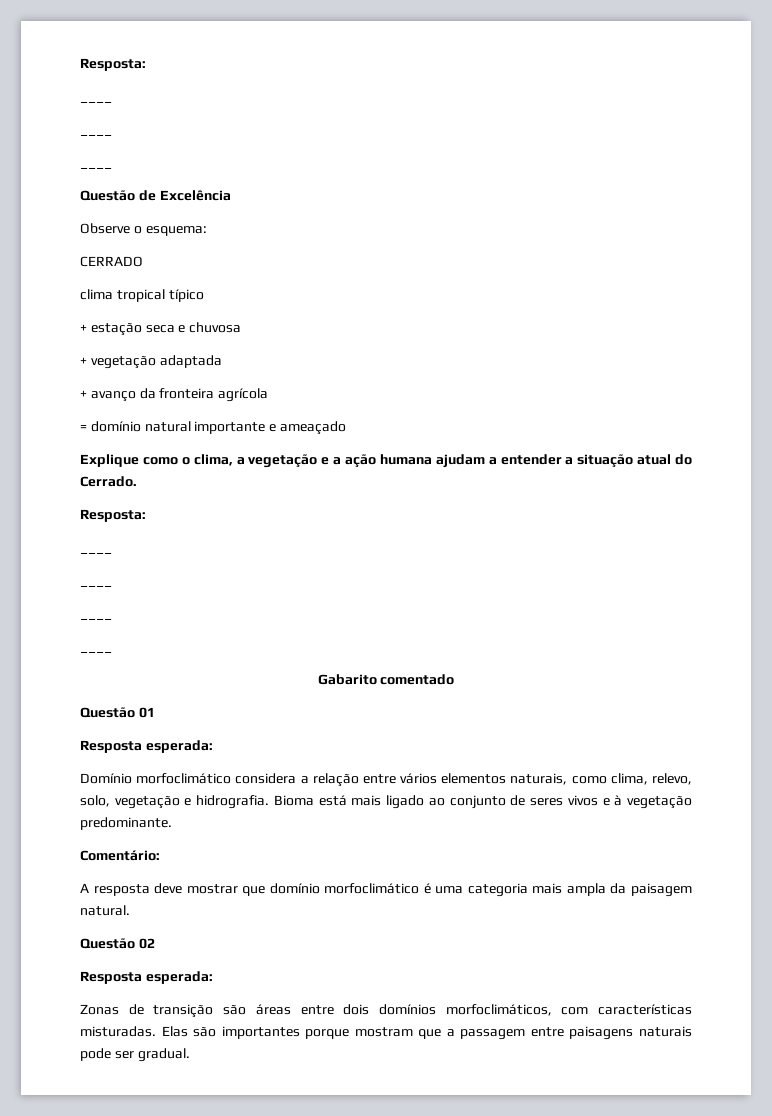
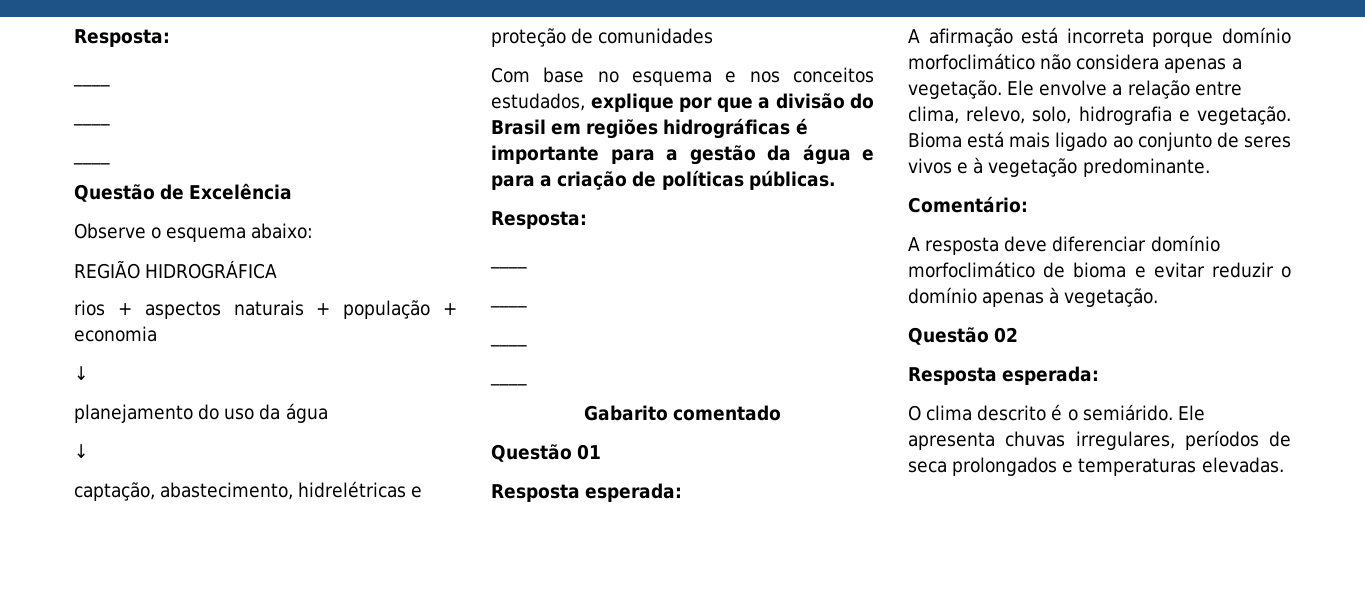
- Observe o esquema:
- CERRADO
- clima tropical típico
- + estação seca e chuvosa
- + vegetação adaptada
- + avanço da fronteira agrícola
- = domínio natural importante e ameaçado
- Explique como o clima, a vegetação e a ação humana ajudam a entender a situação atual do Cerrado.
+ Observe o esquema abaixo:
+ REGIÃO HIDROGRÁFICA
+ rios + aspectos naturais + população + economia
+ ↓
+ planejamento do uso da água
+ ↓
+ captação, abastecimento, hidrelétricas e proteção de comunidades
+ Com base no esquema e nos conceitos estudados, explique por que a divisão do Brasil em regiões hidrográficas é importante para a gestão da água e para a criação de políticas públicas.
- Domínio morfoclimático considera a relação entre vários elementos naturais, como clima, relevo, solo, vegetação e hidrografia.
+ A afirmação está incorreta porque domínio morfoclimático não considera apenas a vegetação. Ele envolve a relação entre clima, relevo, solo, hidrografia e vegetação.
- A resposta deve mostrar que domínio morfoclimático é uma categoria mais ampla da paisagem natural.
+ A resposta deve diferenciar domínio morfoclimático de bioma e evitar reduzir o domínio apenas à vegetação.
  Questão 02
  Resposta esperada:
- Zonas de transição são áreas entre dois domínios morfoclimáticos, com características misturadas. Elas são importantes porque mostram que a passagem entre paisagens naturais pode ser gradual.
+ O clima descrito é o semiárido. Ele apresenta chuvas irregulares, períodos de seca prolongados e temperaturas elevadas.

